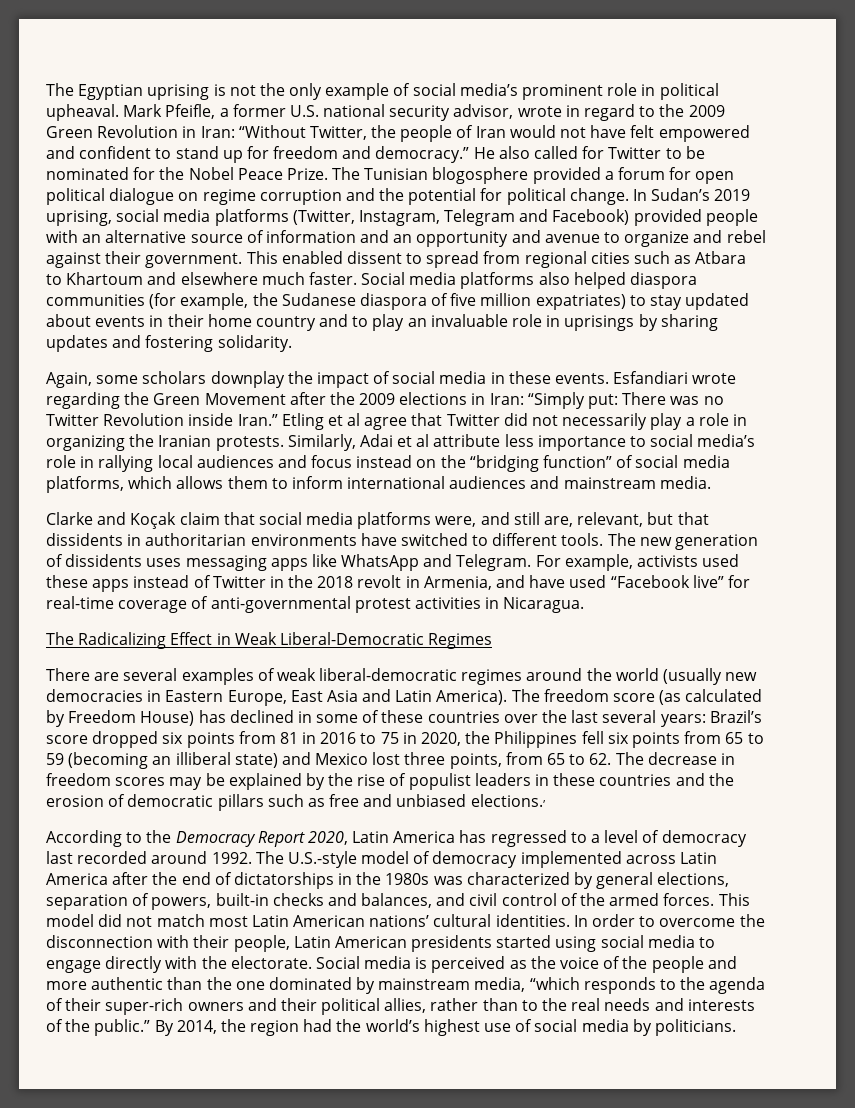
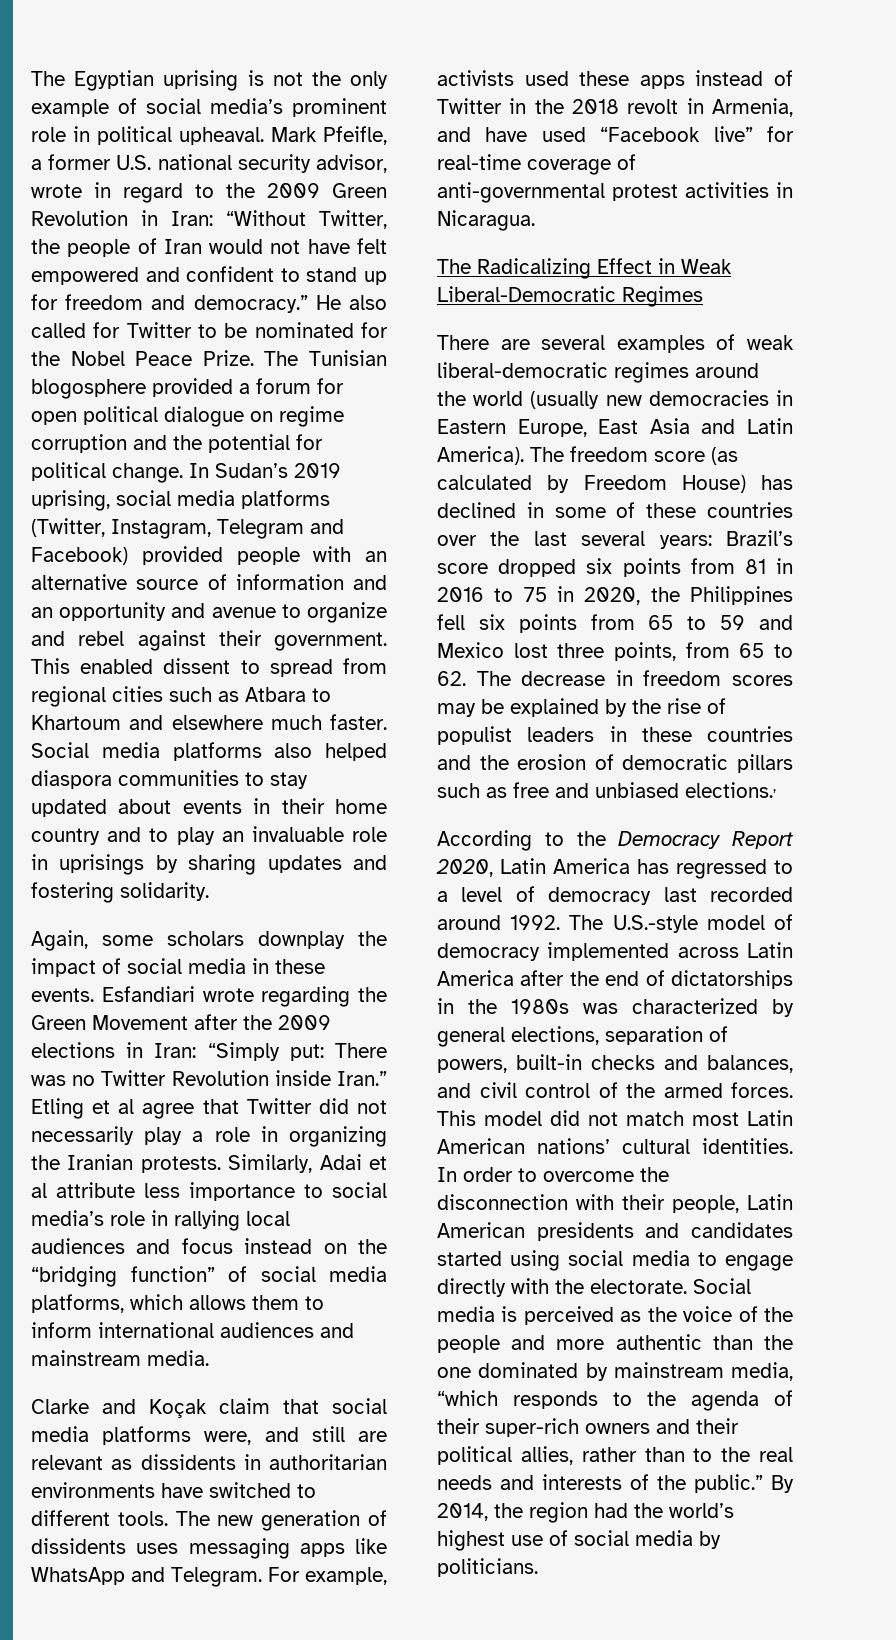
- Social media platforms also helped diaspora communities (for example, the Sudanese diaspora of five million expatriates) to stay updated about events in their home country and to play an invaluable role in uprisings by sharing updates and fostering solidarity.
+ Social media platforms also helped diaspora communities to stay updated about events in their home country and to play an invaluable role in uprisings by sharing updates and fostering solidarity.
- Clarke and Koçak claim that social media platforms were, and still are, relevant, but that dissidents in authoritarian environments have switched to different tools.
+ Clarke and Koçak claim that social media platforms were, and still are relevant as dissidents in authoritarian environments have switched to different tools.
- Brazil’s score dropped six points from 81 in 2016 to 75 in 2020, the Philippines fell six points from 65 to 59 (becoming an illiberal state) and Mexico lost three points, from 65 to 62. The decrease in freedom scores may be explained by the rise of populist leaders in these countries and the erosion of democratic pillars such as free and unbiased elections.,
+ Brazil’s score dropped six points from 81 in 2016 to 75 in 2020, the Philippines fell six points from 65 to 59 and Mexico lost three points, from 65 to 62. The decrease in freedom scores may be explained by the rise of populist leaders in these countries and the erosion of democratic pillars such as free and unbiased elections.,
- In order to overcome the disconnection with their people, Latin American presidents started using social media to engage directly with the electorate.
+ In order to overcome the disconnection with their people, Latin American presidents and candidates started using social media to engage directly with the electorate.

